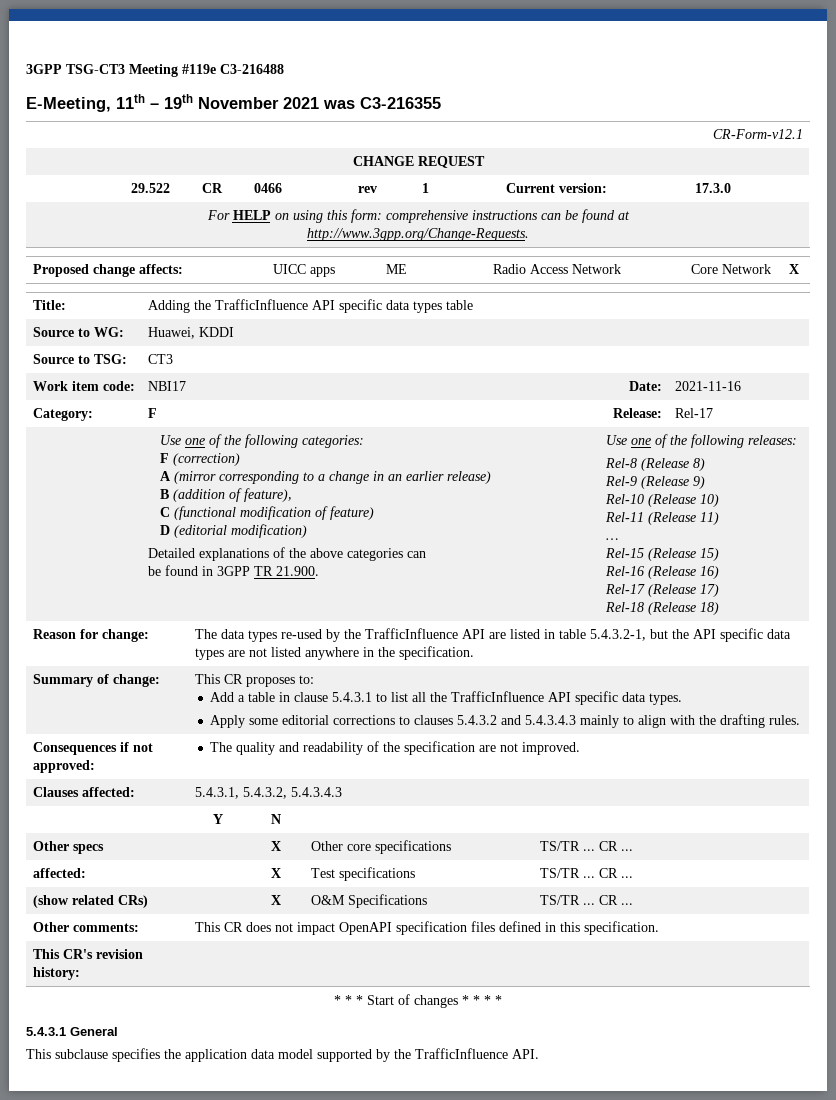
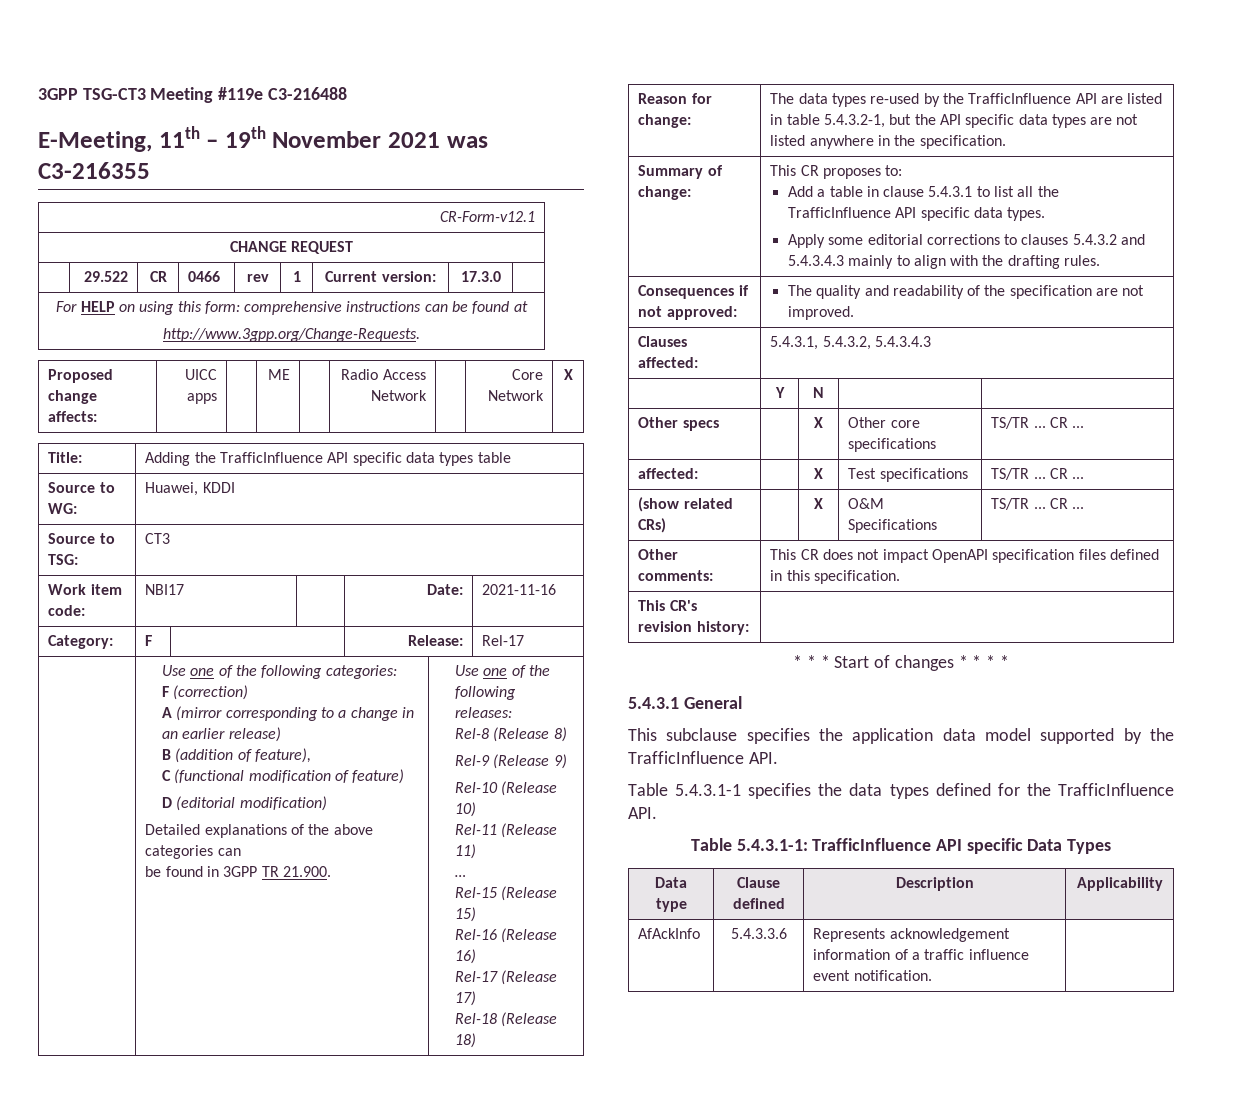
+ Table 5.4.3.1-1 specifies the data types defined for the TrafficInfluence API.
+ Table 5.4.3.1-1: TrafficInfluence API specific Data Types
+ Data type | Clause defined | Description | Applicability
+ AfAckInfo | 5.4.3.3.6 | Represents acknowledgement information of a traffic influence event notification. |

